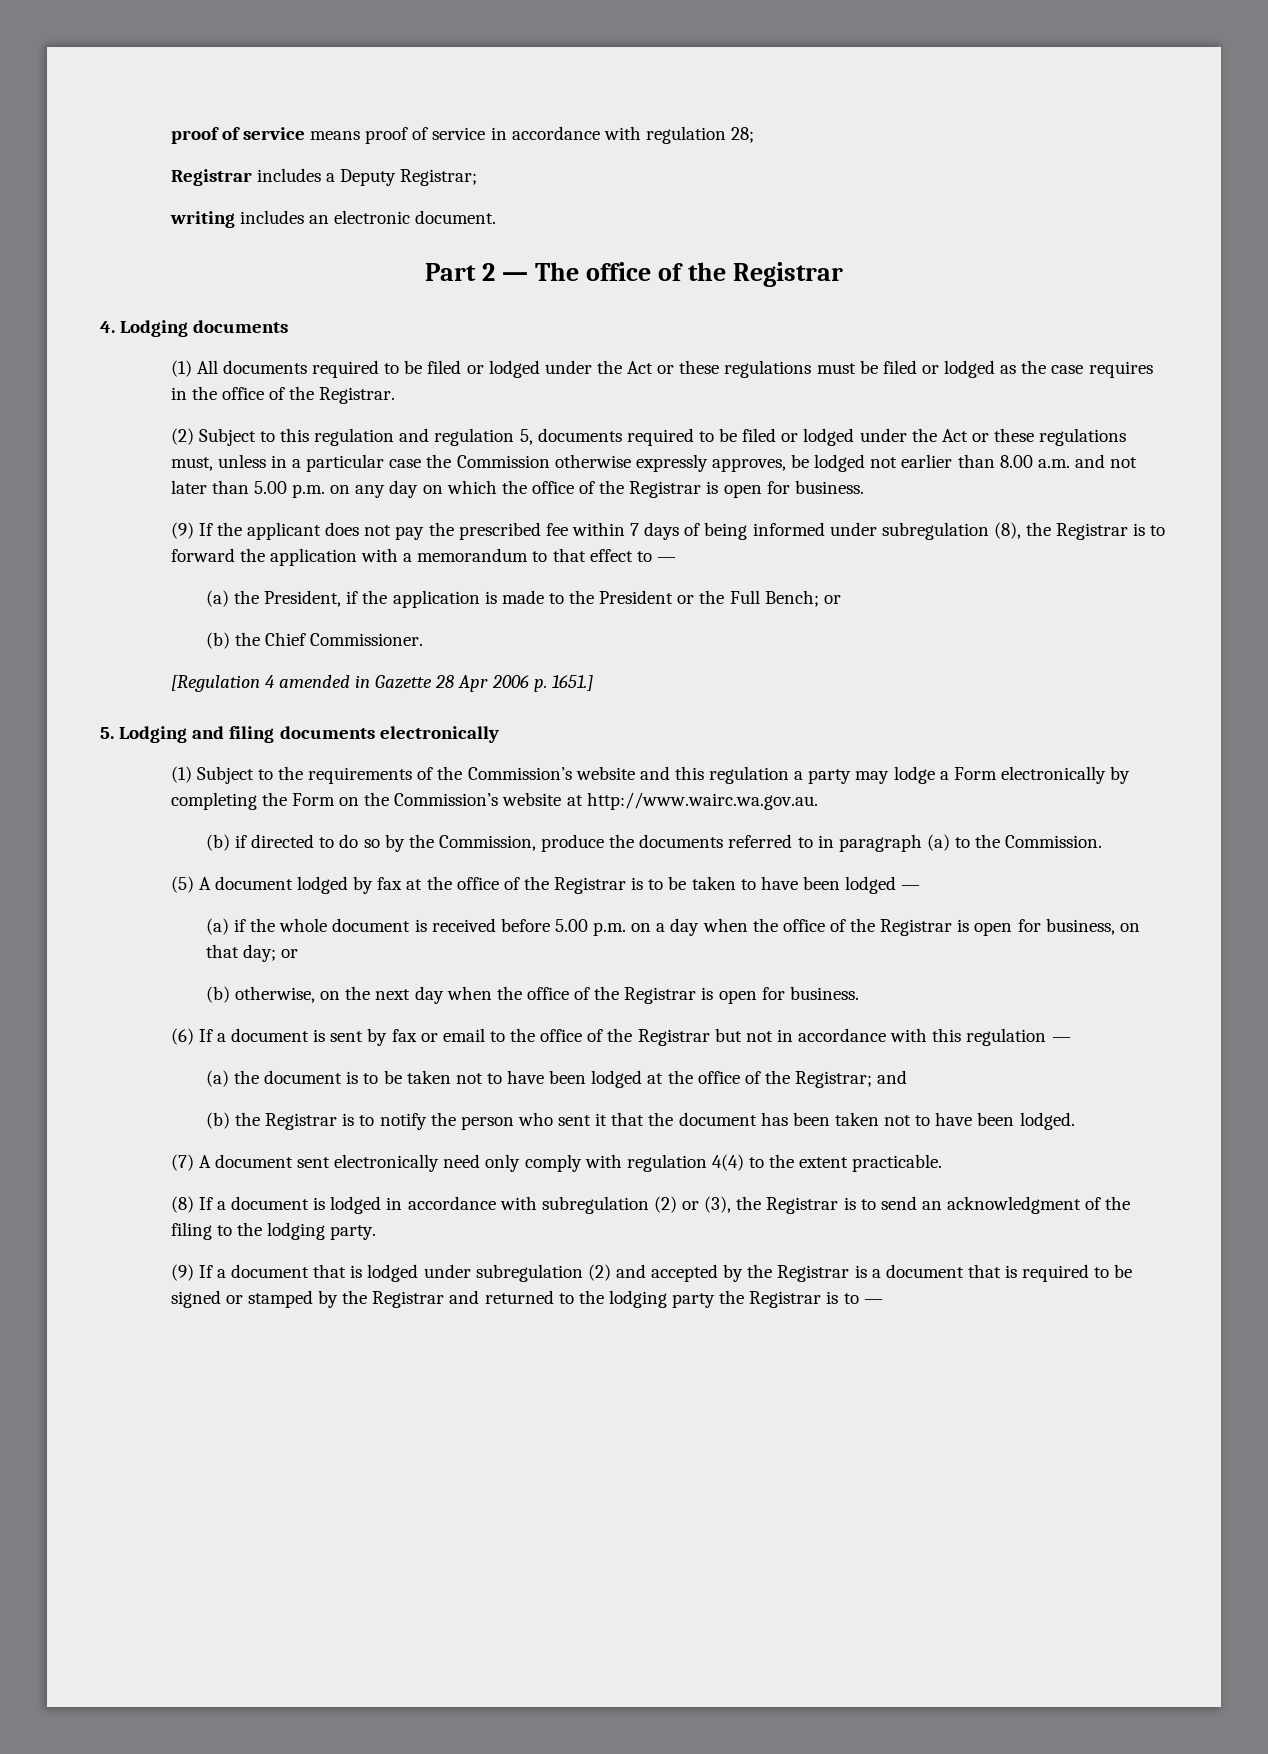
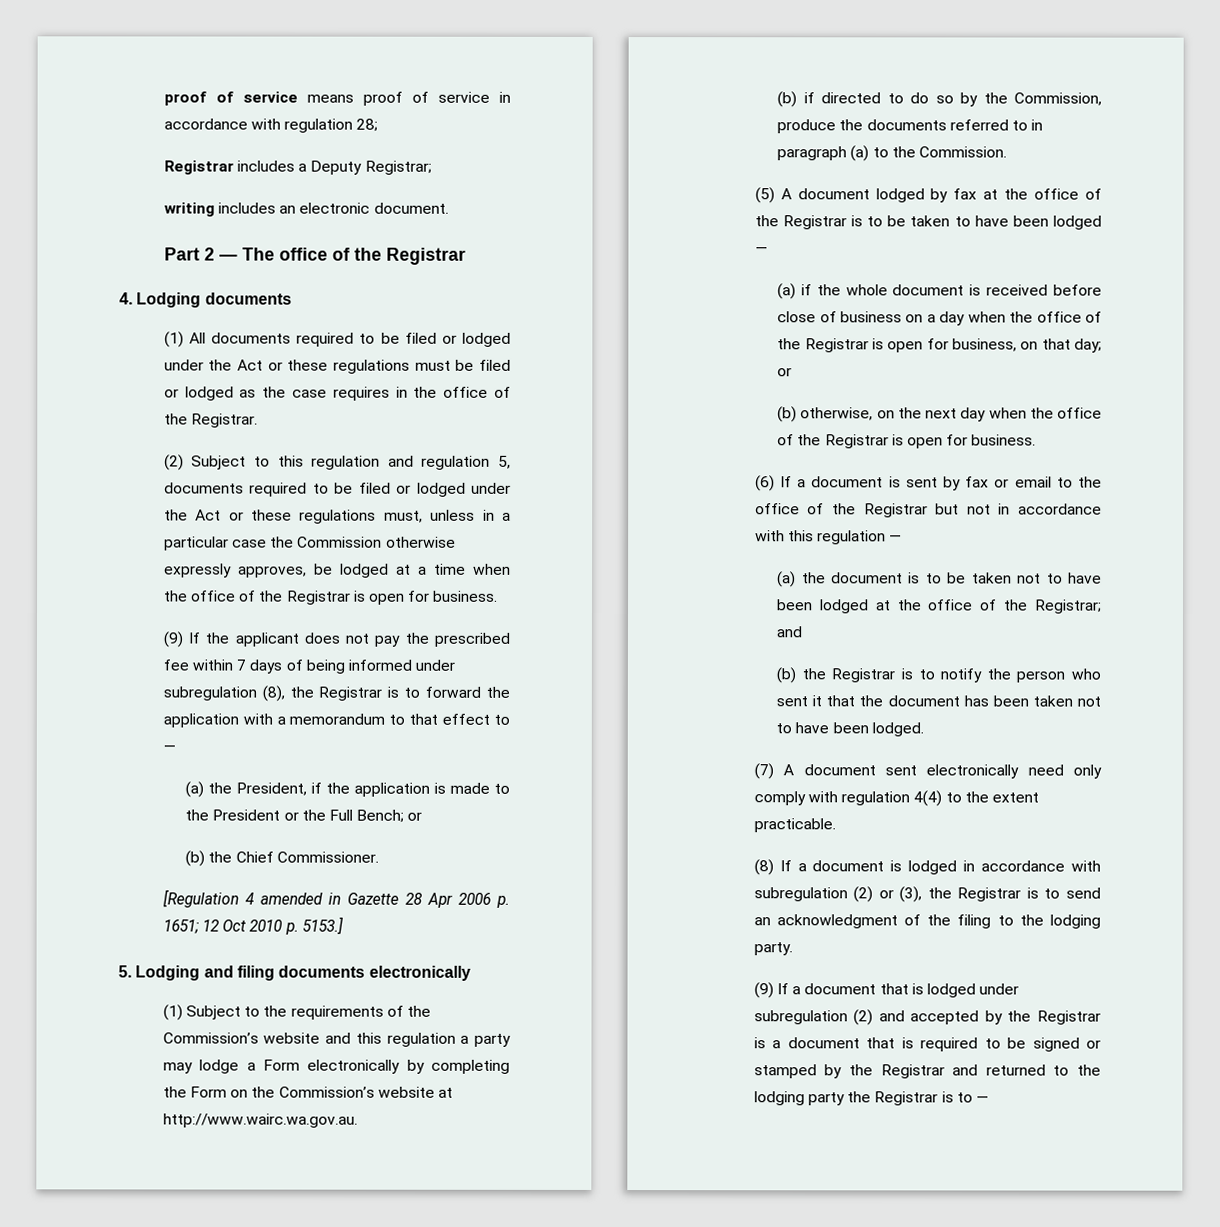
- (2) Subject to this regulation and regulation 5, documents required to be filed or lodged under the Act or these regulations must, unless in a particular case the Commission otherwise expressly approves, be lodged not earlier than 8.00 a.m. and not later than 5.00 p.m. on any day on which the office of the Registrar is open for business.
+ (2) Subject to this regulation and regulation 5, documents required to be filed or lodged under the Act or these regulations must, unless in a particular case the Commission otherwise expressly approves, be lodged at a time when the office of the Registrar is open for business.
- [Regulation 4 amended in Gazette 28 Apr 2006 p. 1651.]
+ [Regulation 4 amended in Gazette 28 Apr 2006 p. 1651; 12 Oct 2010 p. 5153.]
- (a) if the whole document is received before 5.00 p.m. on a day when the office of the Registrar is open for business, on that day; or
+ (a) if the whole document is received before close of business on a day when the office of the Registrar is open for business, on that day; or

